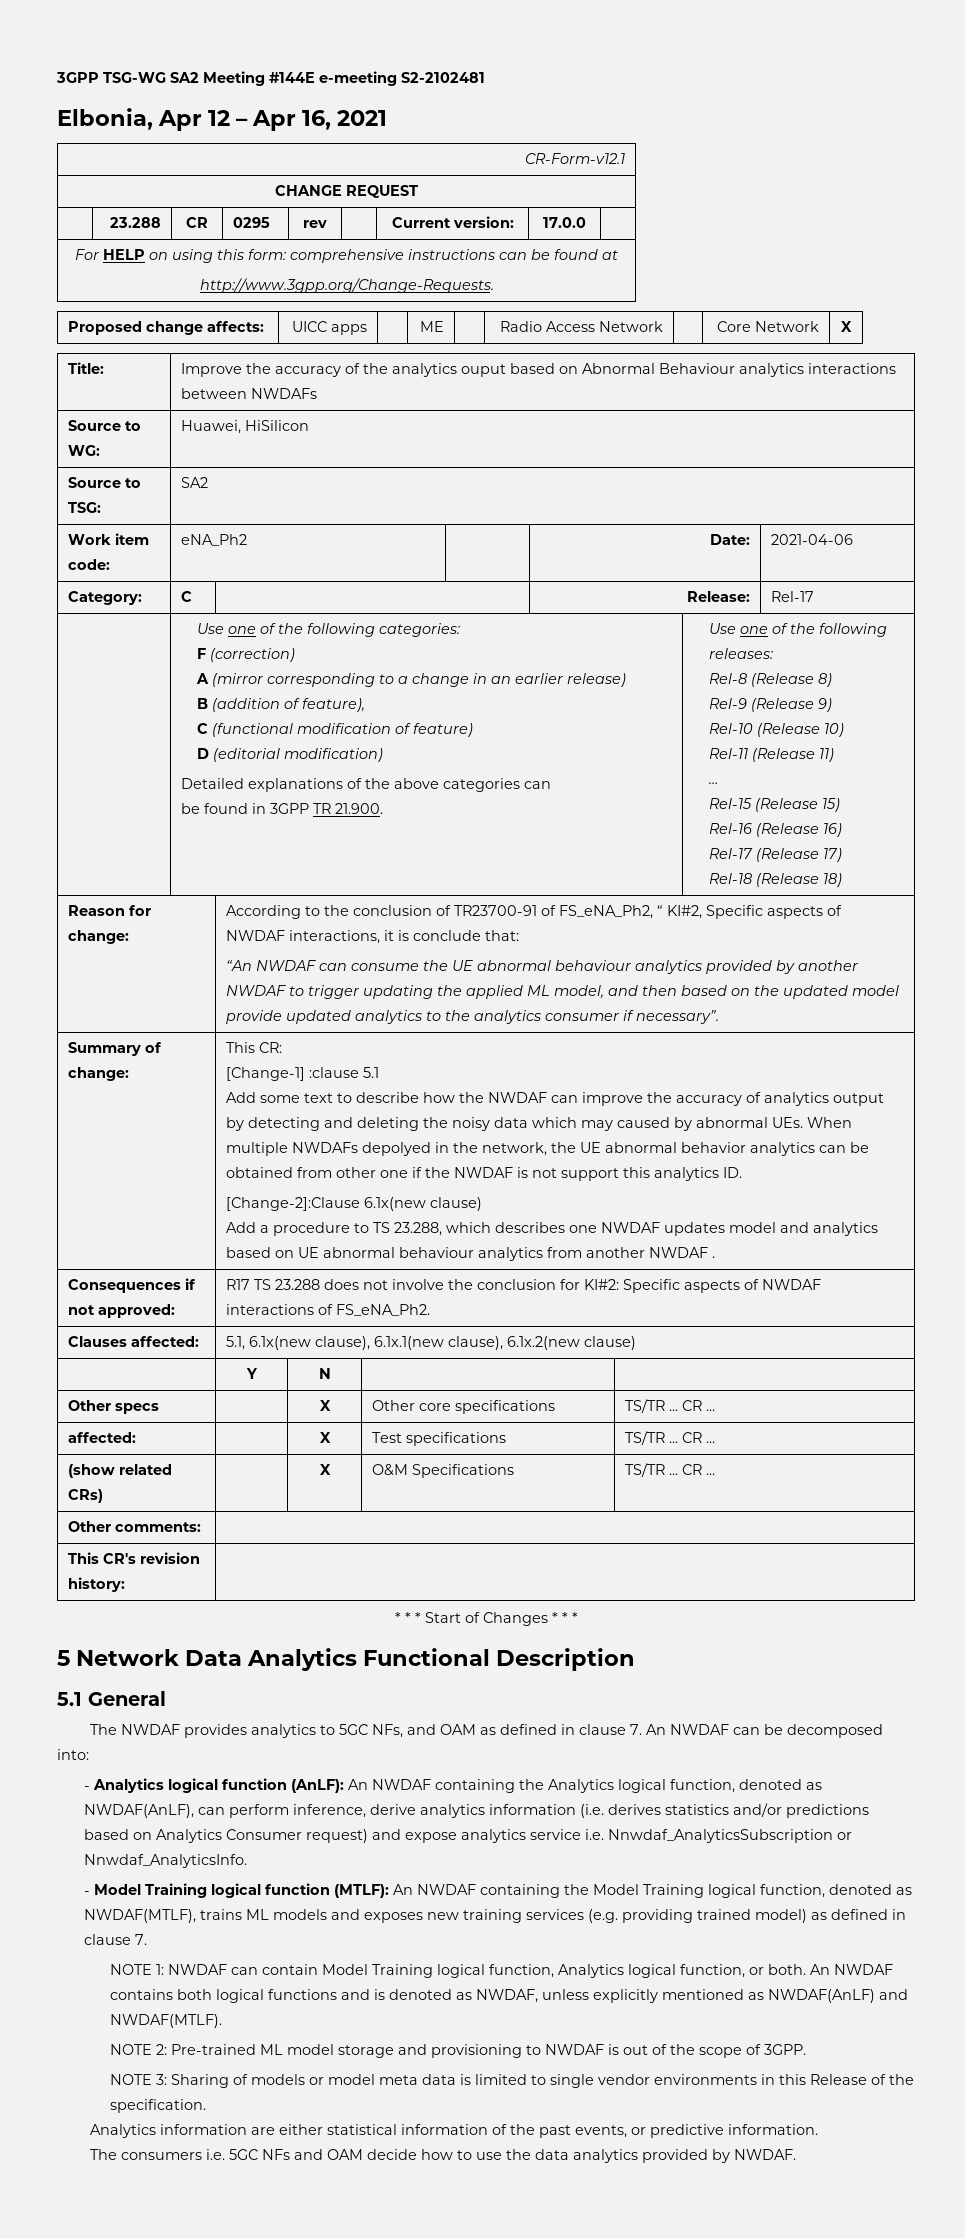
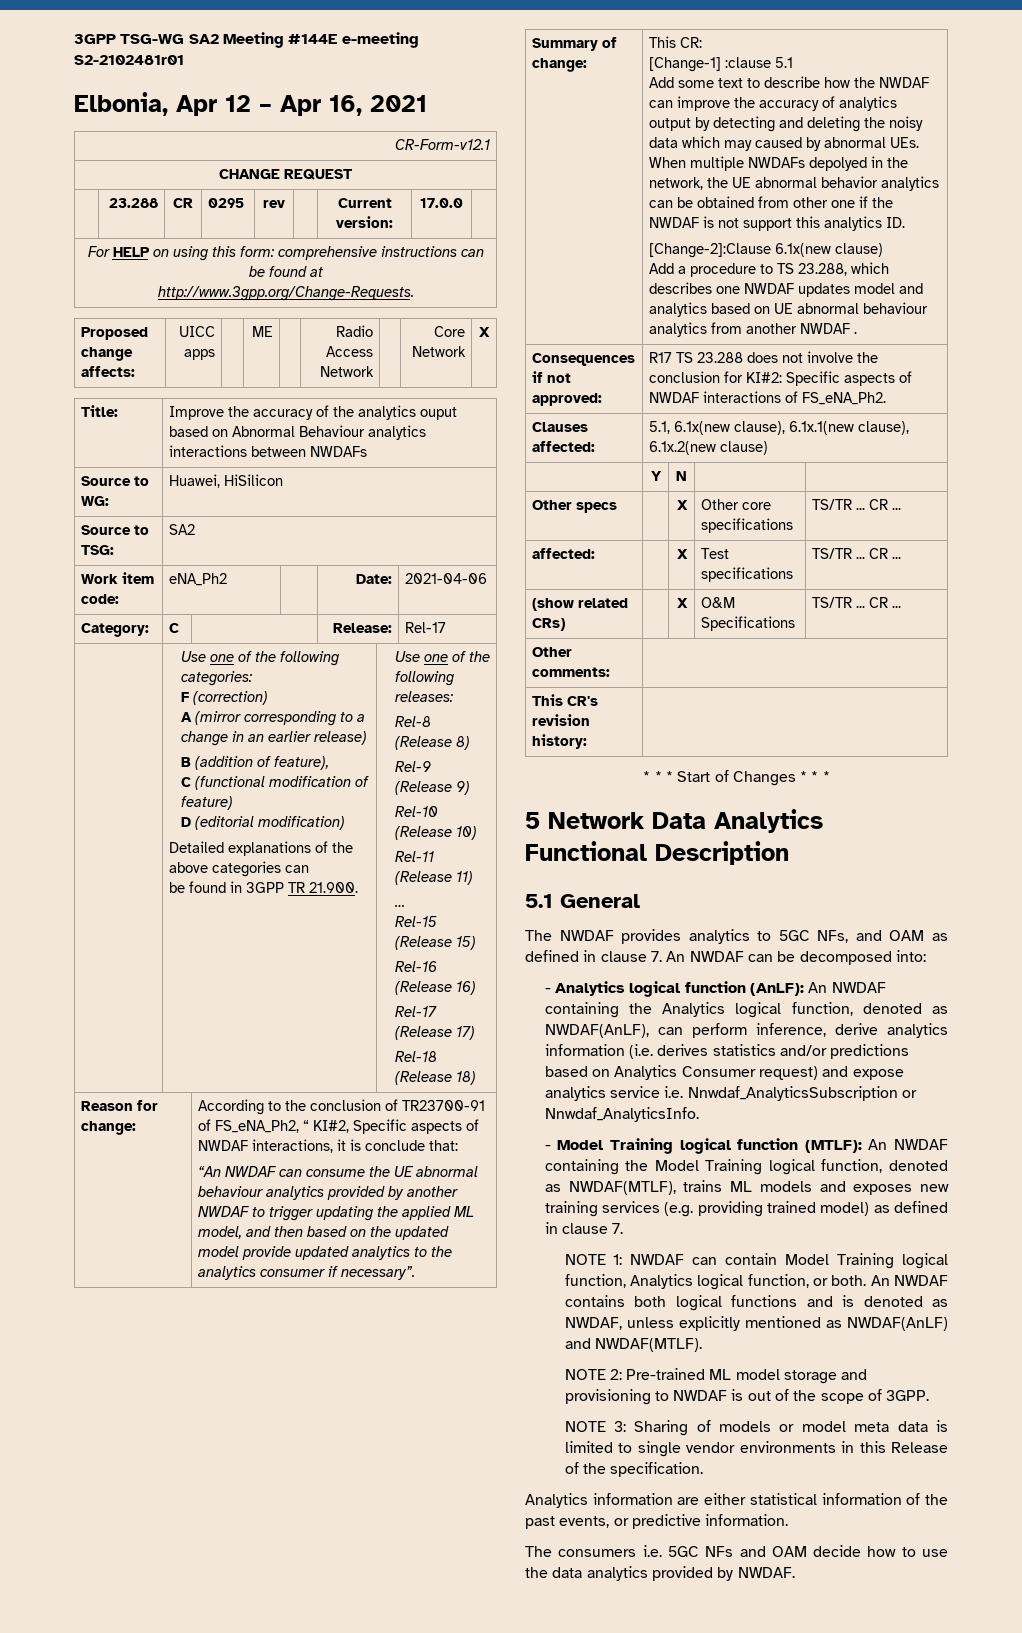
- 3GPP TSG-WG SA2 Meeting #144E e-meeting S2-2102481
+ 3GPP TSG-WG SA2 Meeting #144E e-meeting S2-2102481r01

